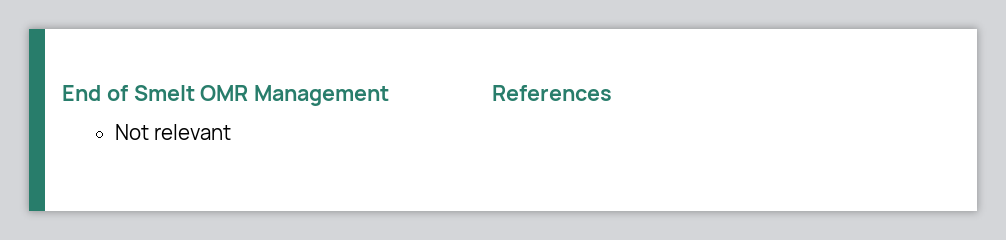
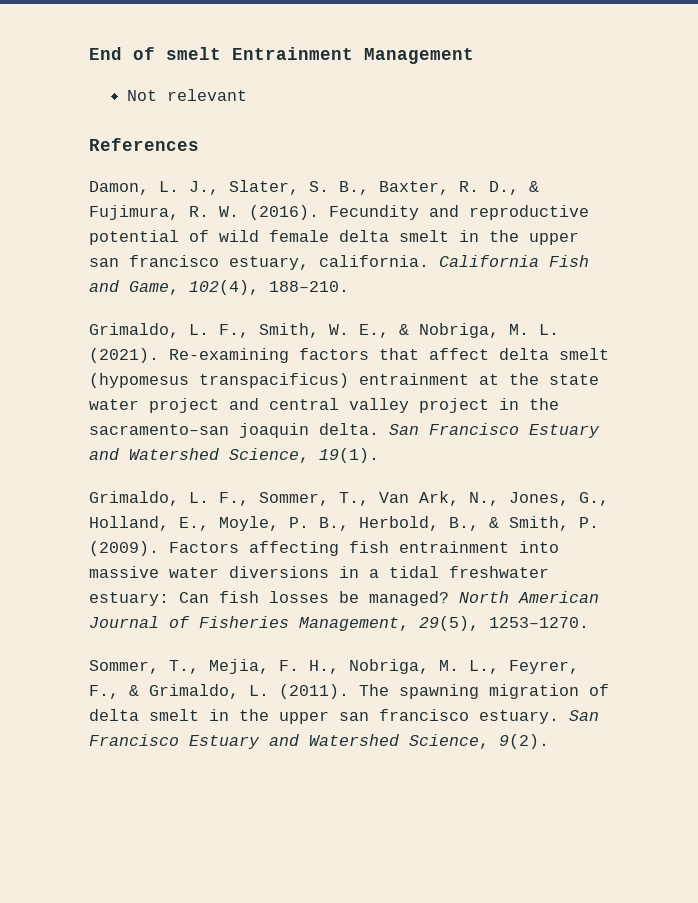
- End of Smelt OMR Management
+ End of smelt Entrainment Management
+ Damon, L. J., Slater, S. B., Baxter, R. D., & Fujimura, R. W. (2016). Fecundity and reproductive potential of wild female delta smelt in the upper san francisco estuary, california. California Fish and Game, 102(4), 188–210.
+ Grimaldo, L. F., Smith, W. E., & Nobriga, M. L. (2021). Re-examining factors that affect delta smelt (hypomesus transpacificus) entrainment at the state water project and central valley project in the sacramento–san joaquin delta. San Francisco Estuary and Watershed Science, 19(1).
+ Grimaldo, L. F., Sommer, T., Van Ark, N., Jones, G., Holland, E., Moyle, P. B., Herbold, B., & Smith, P. (2009). Factors affecting fish entrainment into massive water diversions in a tidal freshwater estuary: Can fish losses be managed? North American Journal of Fisheries Management, 29(5), 1253–1270.
+ Sommer, T., Mejia, F. H., Nobriga, M. L., Feyrer, F., & Grimaldo, L. (2011). The spawning migration of delta smelt in the upper san francisco estuary. San Francisco Estuary and Watershed Science, 9(2).

